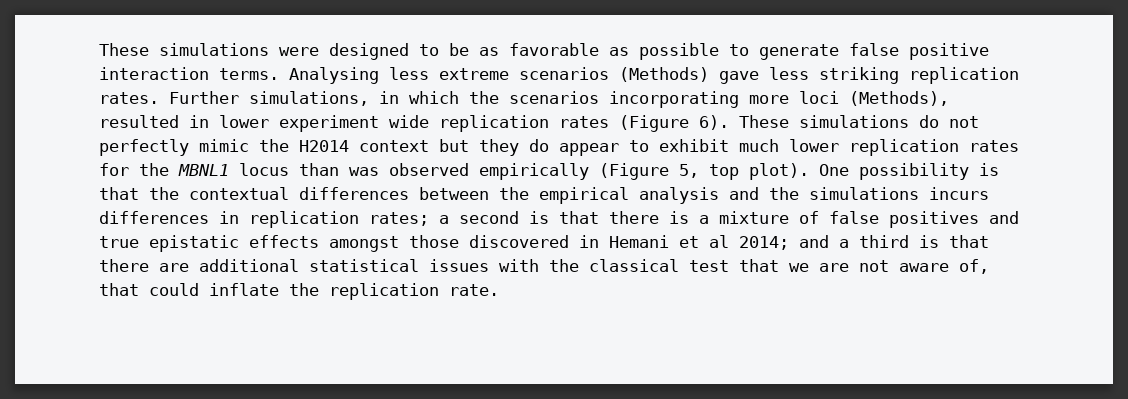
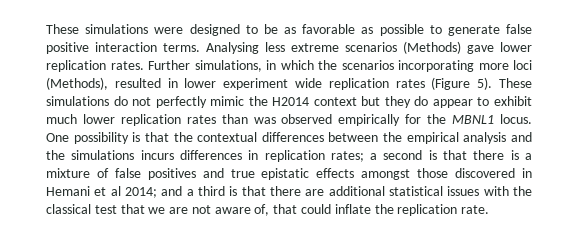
- Analysing less extreme scenarios (Methods) gave less striking replication rates.
+ Analysing less extreme scenarios (Methods) gave lower replication rates.
- Further simulations, in which the scenarios incorporating more loci (Methods), resulted in lower experiment wide replication rates (Figure 6).
+ Further simulations, in which the scenarios incorporating more loci (Methods), resulted in lower experiment wide replication rates (Figure 5).
- These simulations do not perfectly mimic the H2014 context but they do appear to exhibit much lower replication rates for the MBNL1 locus than was observed empirically (Figure 5, top plot).
+ These simulations do not perfectly mimic the H2014 context but they do appear to exhibit much lower replication rates than was observed empirically for the MBNL1 locus.

